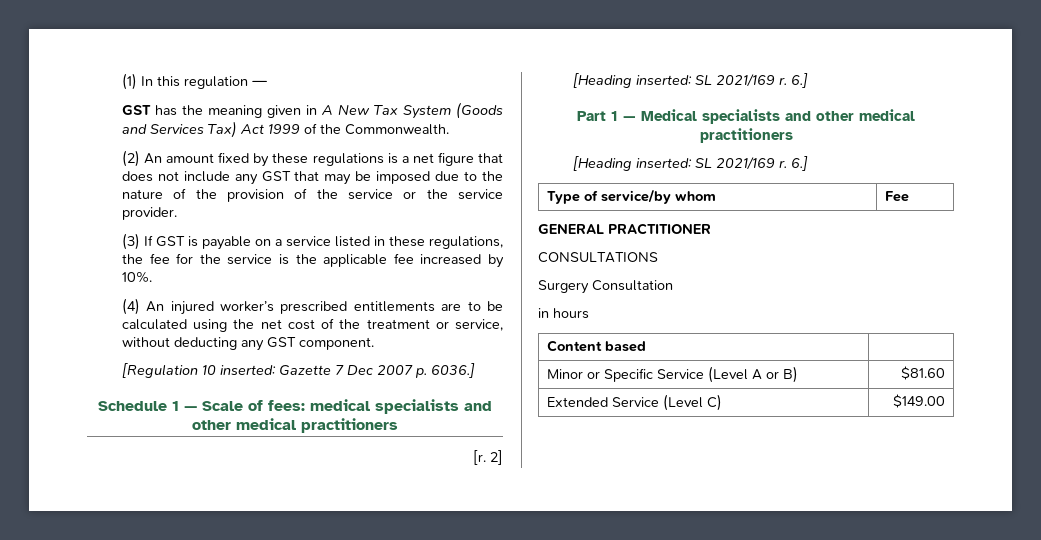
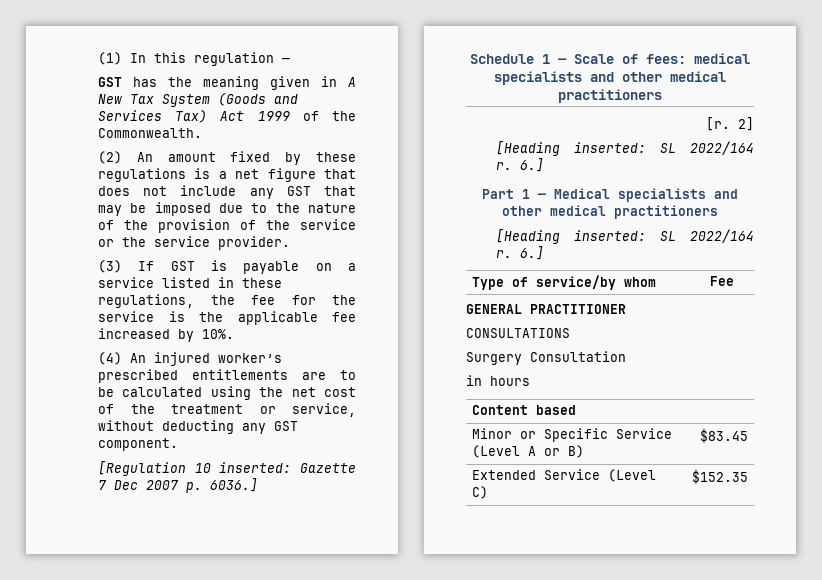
  2]
- [Heading inserted: SL 2021/169 r.
+ [Heading inserted: SL 2022/164 r.
  Part 1 — Medical specialists and other medical practitioners
- [Heading inserted: SL 2021/169 r.
+ [Heading inserted: SL 2022/164 r.
- Minor or Specific Service (Level A or B) | $81.60
+ Minor or Specific Service (Level A or B) | $83.45
- Extended Service (Level C) | $149.00
+ Extended Service (Level C) | $152.35

